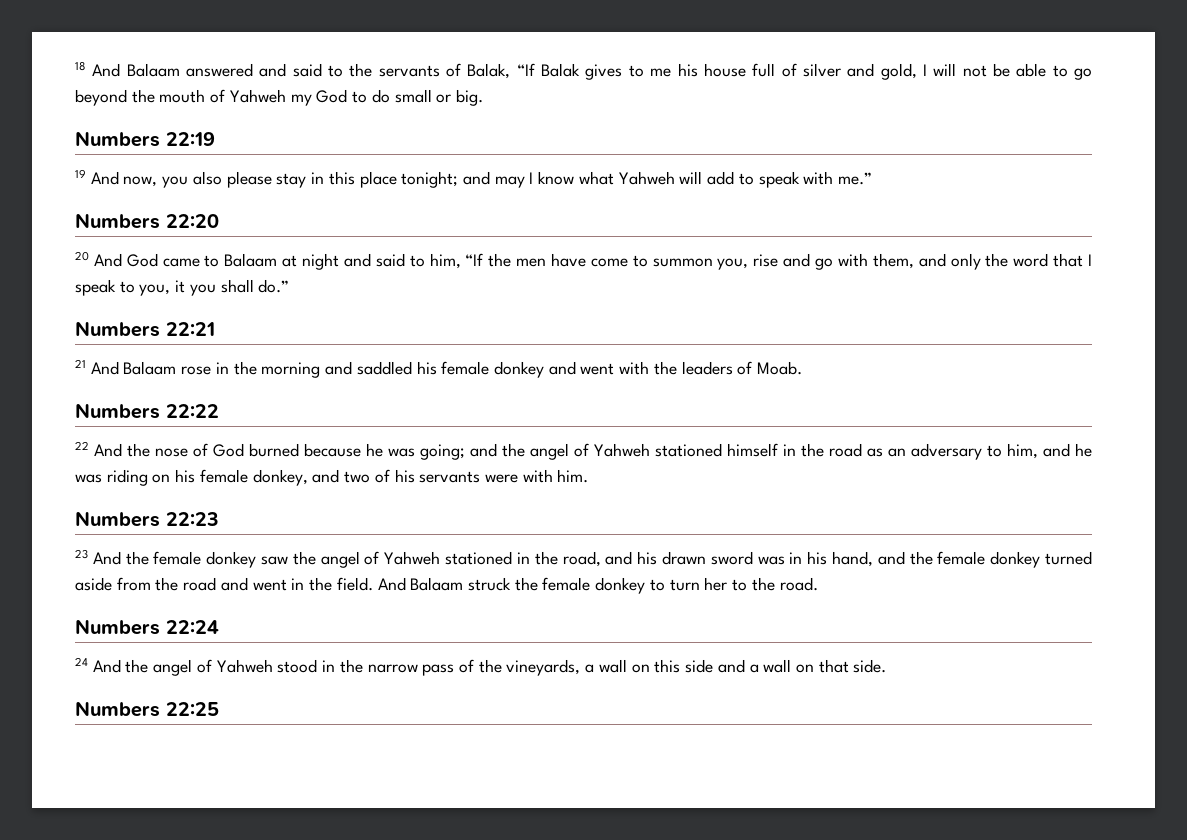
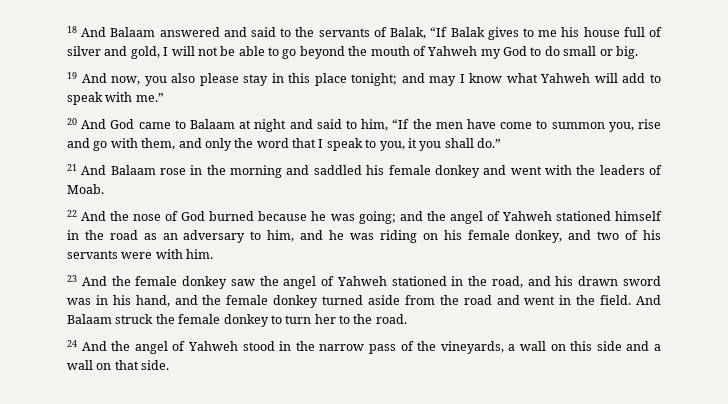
- Numbers 22:19
- Numbers 22:20
- Numbers 22:21
- Numbers 22:22
- Numbers 22:23
- Numbers 22:24
- Numbers 22:25

